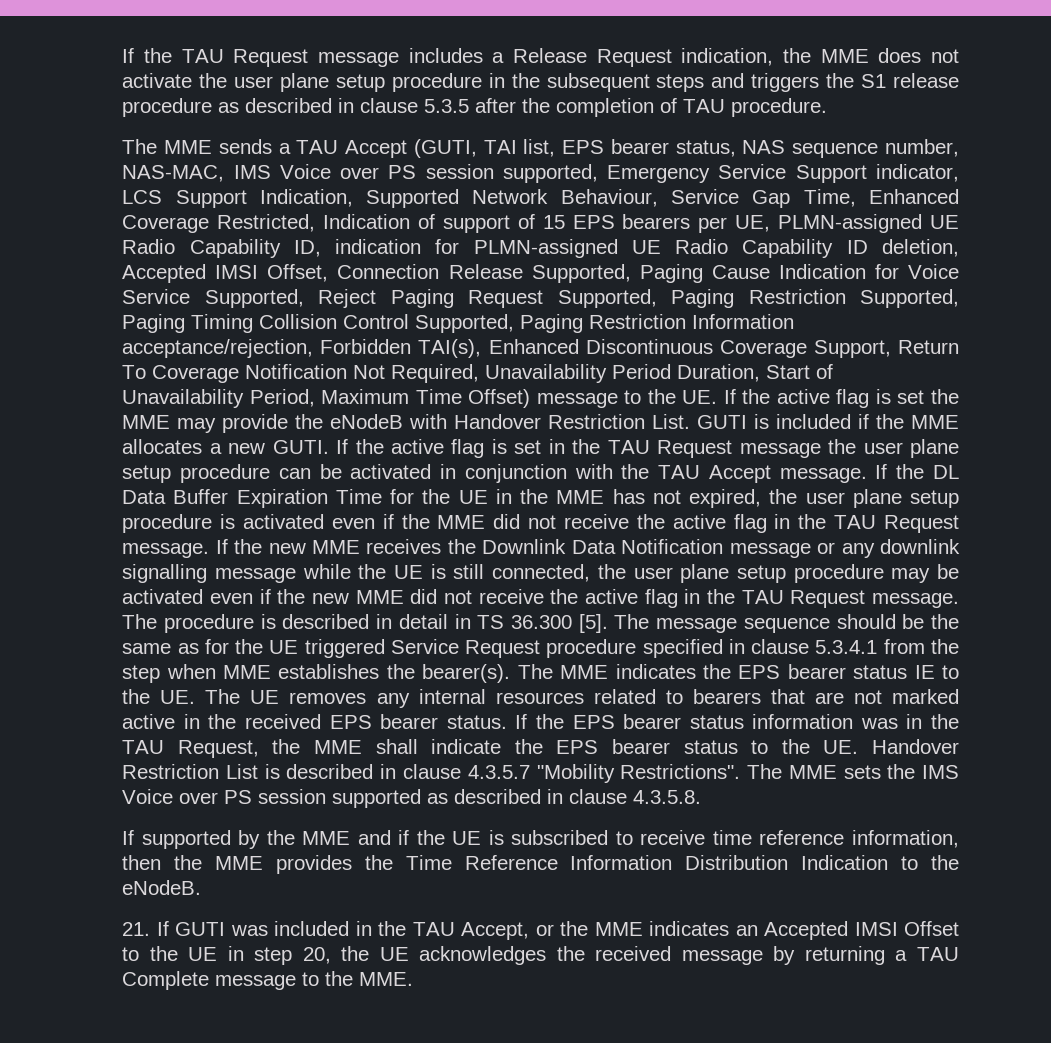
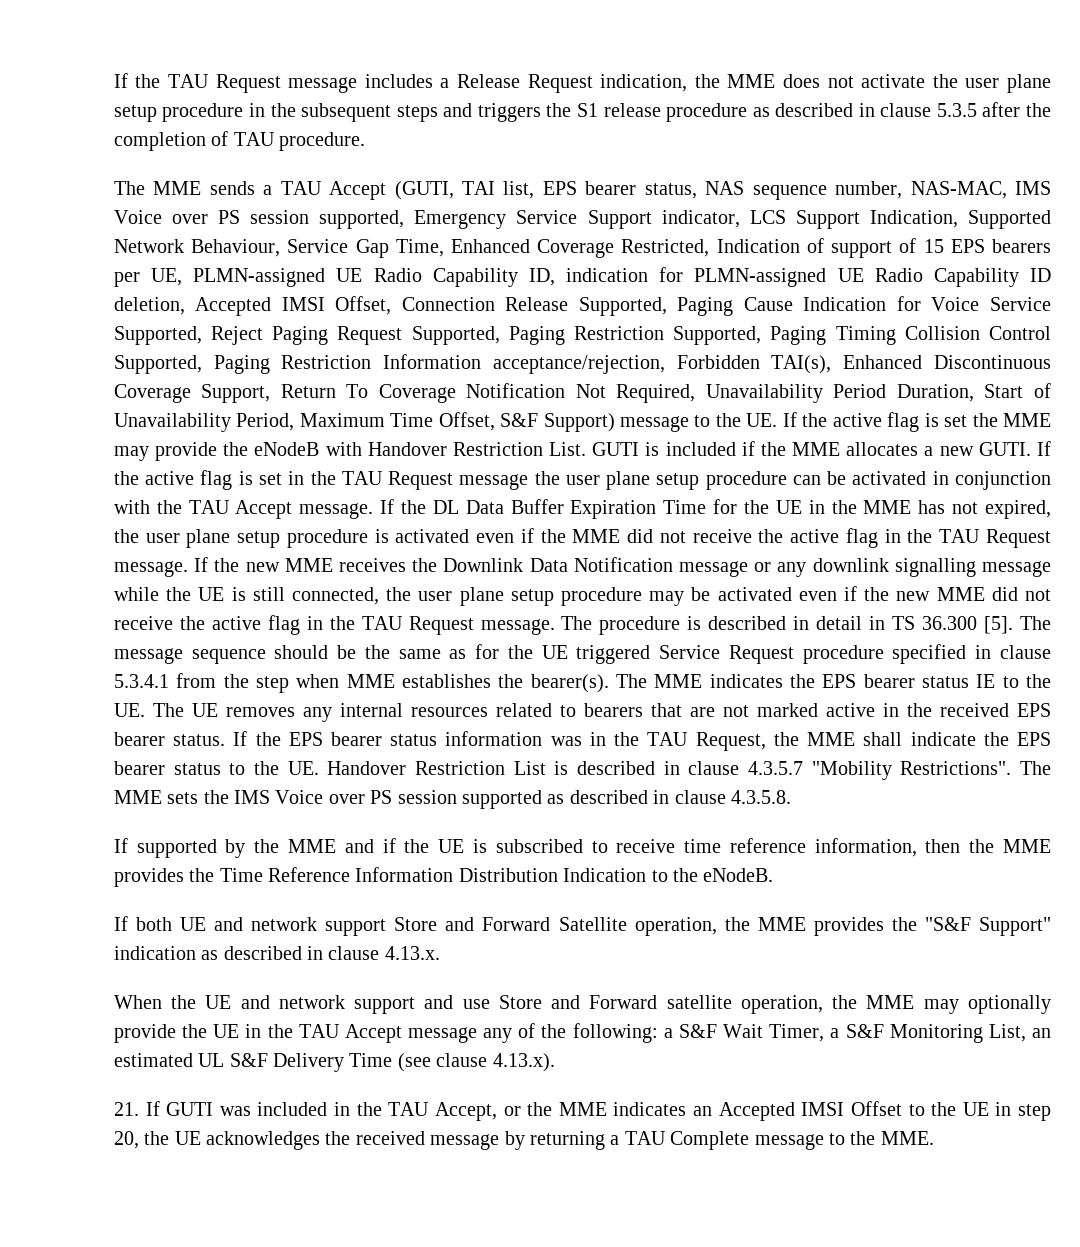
- The MME sends a TAU Accept (GUTI, TAI list, EPS bearer status, NAS sequence number, NAS-MAC, IMS Voice over PS session supported, Emergency Service Support indicator, LCS Support Indication, Supported Network Behaviour, Service Gap Time, Enhanced Coverage Restricted, Indication of support of 15 EPS bearers per UE, PLMN-assigned UE Radio Capability ID, indication for PLMN-assigned UE Radio Capability ID deletion, Accepted IMSI Offset, Connection Release Supported, Paging Cause Indication for Voice Service Supported, Reject Paging Request Supported, Paging Restriction Supported, Paging Timing Collision Control Supported, Paging Restriction Information acceptance/rejection, Forbidden TAI(s), Enhanced Discontinuous Coverage Support, Return To Coverage Notification Not Required, Unavailability Period Duration, Start of Unavailability Period, Maximum Time Offset) message to the UE. If the active flag is set the MME may provide the eNodeB with Handover Restriction List.
+ The MME sends a TAU Accept (GUTI, TAI list, EPS bearer status, NAS sequence number, NAS-MAC, IMS Voice over PS session supported, Emergency Service Support indicator, LCS Support Indication, Supported Network Behaviour, Service Gap Time, Enhanced Coverage Restricted, Indication of support of 15 EPS bearers per UE, PLMN-assigned UE Radio Capability ID, indication for PLMN-assigned UE Radio Capability ID deletion, Accepted IMSI Offset, Connection Release Supported, Paging Cause Indication for Voice Service Supported, Reject Paging Request Supported, Paging Restriction Supported, Paging Timing Collision Control Supported, Paging Restriction Information acceptance/rejection, Forbidden TAI(s), Enhanced Discontinuous Coverage Support, Return To Coverage Notification Not Required, Unavailability Period Duration, Start of Unavailability Period, Maximum Time Offset, S&F Support) message to the UE. If the active flag is set the MME may provide the eNodeB with Handover Restriction List.
+ If both UE and network support Store and Forward Satellite operation, the MME provides the "S&F Support" indication as described in clause 4.13.x.
+ When the UE and network support and use Store and Forward satellite operation, the MME may optionally provide the UE in the TAU Accept message any of the following: a S&F Wait Timer, a S&F Monitoring List, an estimated UL S&F Delivery Time (see clause 4.13.x).

